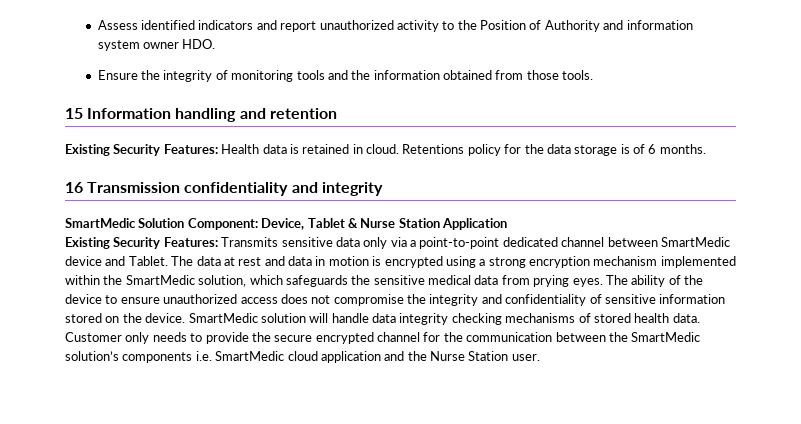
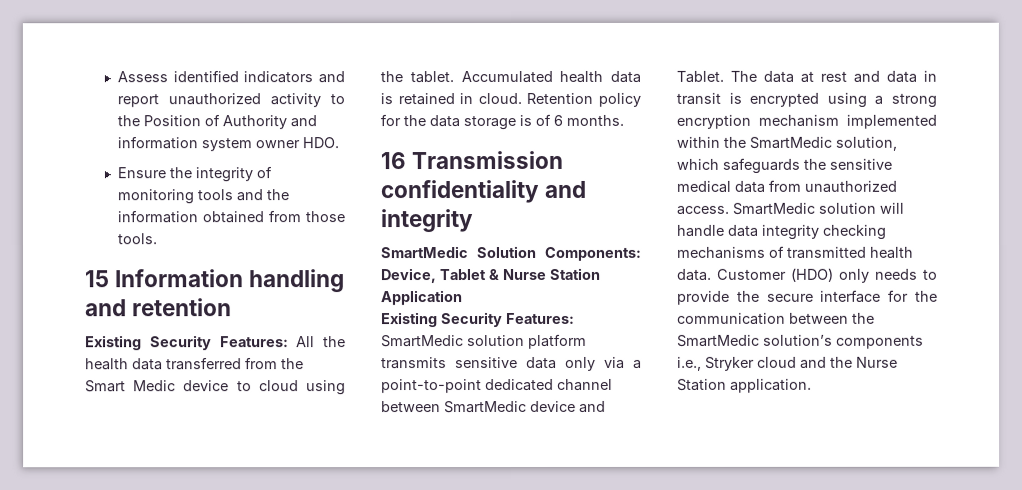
- Existing Security Features: Health data is retained in cloud.
+ Existing Security Features: All the health data transferred from the Smart Medic device to cloud using the tablet. Accumulated health data is retained in cloud.
- Retentions policy for the data storage is of 6 months.
+ Retention policy for the data storage is of 6 months.
- SmartMedic Solution Component: Device, Tablet & Nurse Station Application
+ SmartMedic Solution Components: Device, Tablet & Nurse Station Application
- Existing Security Features: Transmits sensitive data only via a point-to-point dedicated channel between SmartMedic device and Tablet.
+ Existing Security Features: SmartMedic solution platform transmits sensitive data only via a point-to-point dedicated channel between SmartMedic device and Tablet.
- The data at rest and data in motion is encrypted using a strong encryption mechanism implemented within the SmartMedic solution, which safeguards the sensitive medical data from prying eyes. The ability of the device to ensure unauthorized access does not compromise the integrity and confidentiality of sensitive information stored on the device.
+ The data at rest and data in transit is encrypted using a strong encryption mechanism implemented within the SmartMedic solution, which safeguards the sensitive medical data from unauthorized access.
- SmartMedic solution will handle data integrity checking mechanisms of stored health data.
+ SmartMedic solution will handle data integrity checking mechanisms of transmitted health data.
- Customer only needs to provide the secure encrypted channel for the communication between the SmartMedic solution’s components i.e. SmartMedic cloud application and the Nurse Station user.
+ Customer (HDO) only needs to provide the secure interface for the communication between the SmartMedic solution’s components i.e., Stryker cloud and the Nurse Station application.

